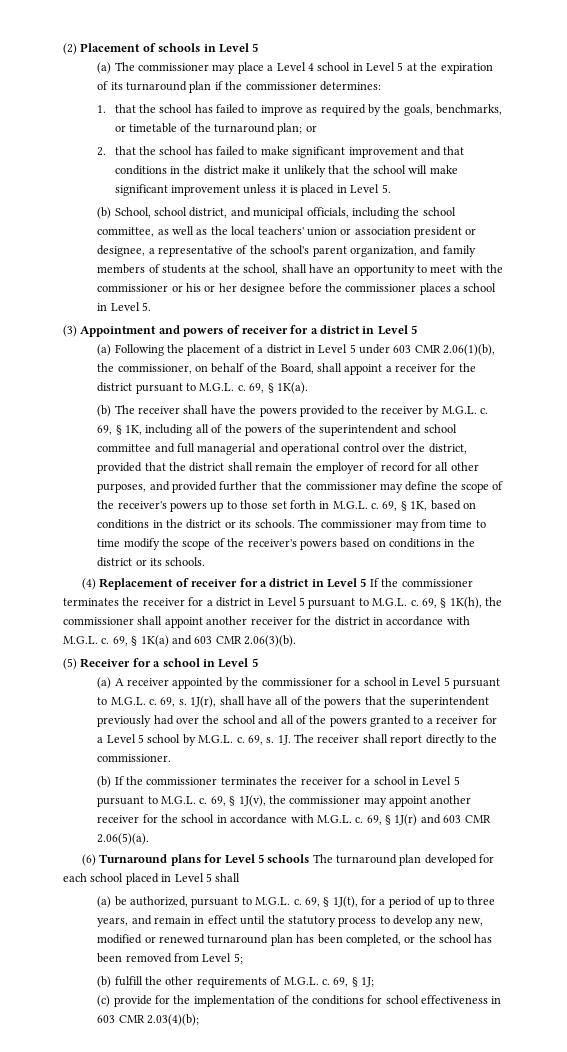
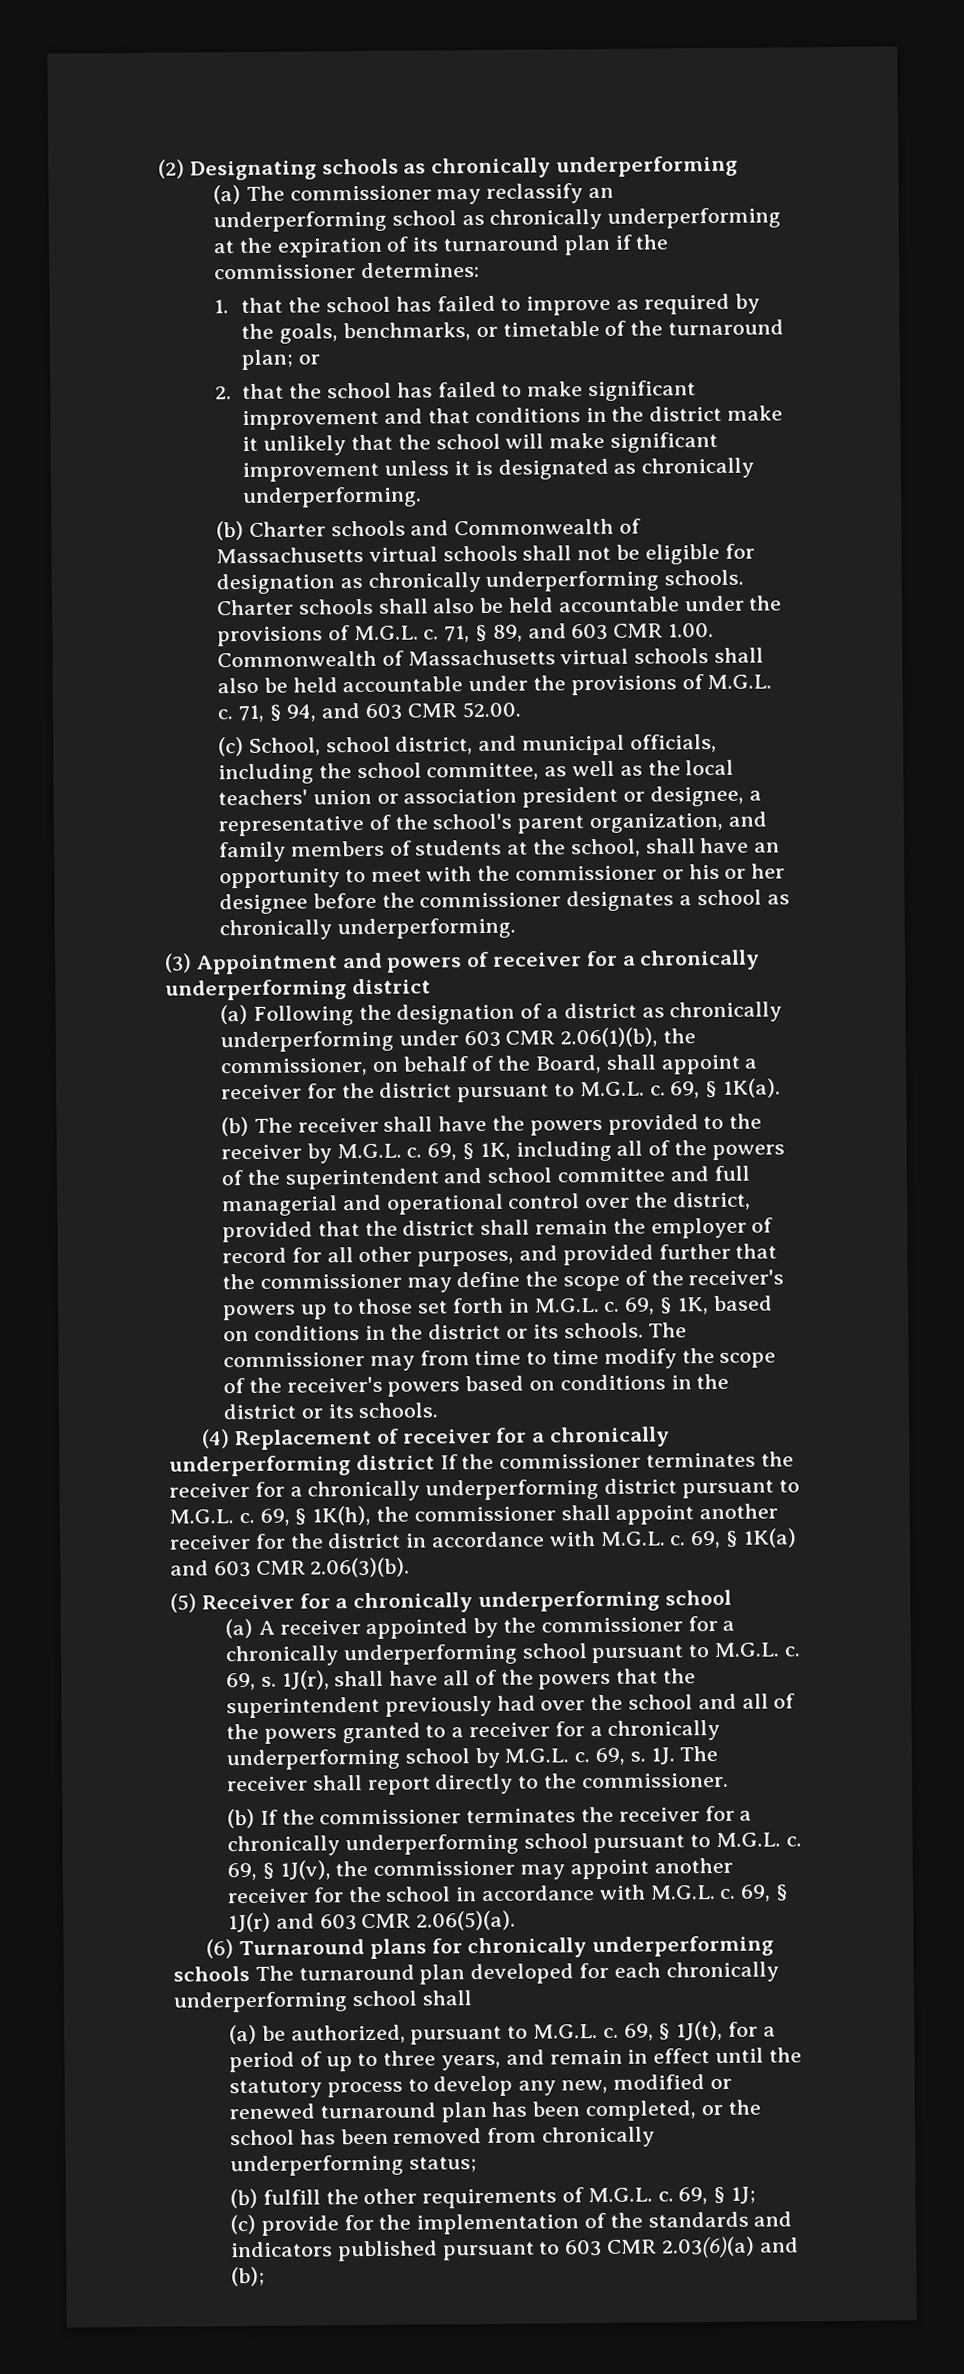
- (2) Placement of schools in Level 5
- (a) The commissioner may place a Level 4 school in Level 5 at the expiration of its turnaround plan if the commissioner determines:
+ (2) Designating schools as chronically underperforming
+ (a) The commissioner may reclassify an underperforming school as chronically underperforming at the expiration of its turnaround plan if the commissioner determines:
- 2. that the school has failed to make significant improvement and that conditions in the district make it unlikely that the school will make significant improvement unless it is placed in Level 5.
- (b) School, school district, and municipal officials, including the school committee, as well as the local teachers' union or association president or designee, a representative of the school's parent organization, and family members of students at the school, shall have an opportunity to meet with the commissioner or his or her designee before the commissioner places a school in Level 5.
+ 2. that the school has failed to make significant improvement and that conditions in the district make it unlikely that the school will make significant improvement unless it is designated as chronically underperforming.
+ (b) Charter schools and Commonwealth of Massachusetts virtual schools shall not be eligible for designation as chronically underperforming schools. Charter schools shall also be held accountable under the provisions of M.G.L. c. 71, § 89, and 603 CMR 1.00. Commonwealth of Massachusetts virtual schools shall also be held accountable under the provisions of M.G.L. c. 71, § 94, and 603 CMR 52.00.
+ (c) School, school district, and municipal officials, including the school committee, as well as the local teachers' union or association president or designee, a representative of the school's parent organization, and family members of students at the school, shall have an opportunity to meet with the commissioner or his or her designee before the commissioner designates a school as chronically underperforming.
- (3) Appointment and powers of receiver for a district in Level 5
+ (3) Appointment and powers of receiver for a chronically underperforming district
- (a) Following the placement of a district in Level 5 under 603 CMR 2.06(1)(b), the commissioner, on behalf of the Board, shall appoint a receiver for the district pursuant to M.G.L. c.
+ (a) Following the designation of a district as chronically underperforming under 603 CMR 2.06(1)(b), the commissioner, on behalf of the Board, shall appoint a receiver for the district pursuant to M.G.L. c.
- (4) Replacement of receiver for a district in Level 5 If the commissioner terminates the receiver for a district in Level 5 pursuant to M.G.L. c.
+ (4) Replacement of receiver for a chronically underperforming district If the commissioner terminates the receiver for a chronically underperforming district pursuant to M.G.L. c.
- (5) Receiver for a school in Level 5
+ (5) Receiver for a chronically underperforming school
- (a) A receiver appointed by the commissioner for a school in Level 5 pursuant to M.G.L. c.
+ (a) A receiver appointed by the commissioner for a chronically underperforming school pursuant to M.G.L. c.
- 1J(r), shall have all of the powers that the superintendent previously had over the school and all of the powers granted to a receiver for a Level 5 school by M.G.L. c.
+ 1J(r), shall have all of the powers that the superintendent previously had over the school and all of the powers granted to a receiver for a chronically underperforming school by M.G.L. c.
- (b) If the commissioner terminates the receiver for a school in Level 5 pursuant to M.G.L. c.
+ (b) If the commissioner terminates the receiver for a chronically underperforming school pursuant to M.G.L. c.
- (6) Turnaround plans for Level 5 schools The turnaround plan developed for each school placed in Level 5 shall
+ (6) Turnaround plans for chronically underperforming schools The turnaround plan developed for each chronically underperforming school shall
- 69, § 1J(t), for a period of up to three years, and remain in effect until the statutory process to develop any new, modified or renewed turnaround plan has been completed, or the school has been removed from Level 5;
+ 69, § 1J(t), for a period of up to three years, and remain in effect until the statutory process to develop any new, modified or renewed turnaround plan has been completed, or the school has been removed from chronically underperforming status;
- (c) provide for the implementation of the conditions for school effectiveness in 603 CMR 2.03(4)(b);
+ (c) provide for the implementation of the standards and indicators published pursuant to 603 CMR 2.03(6)(a) and (b);

